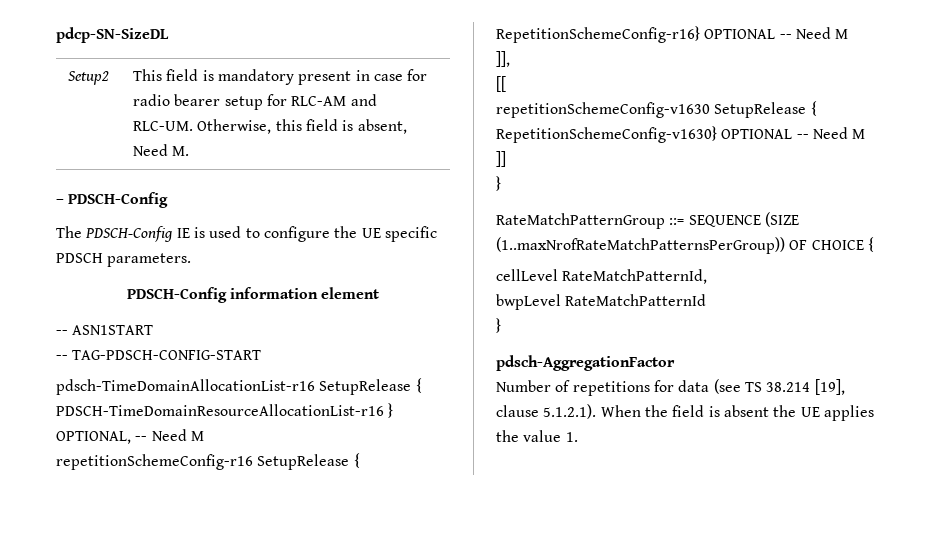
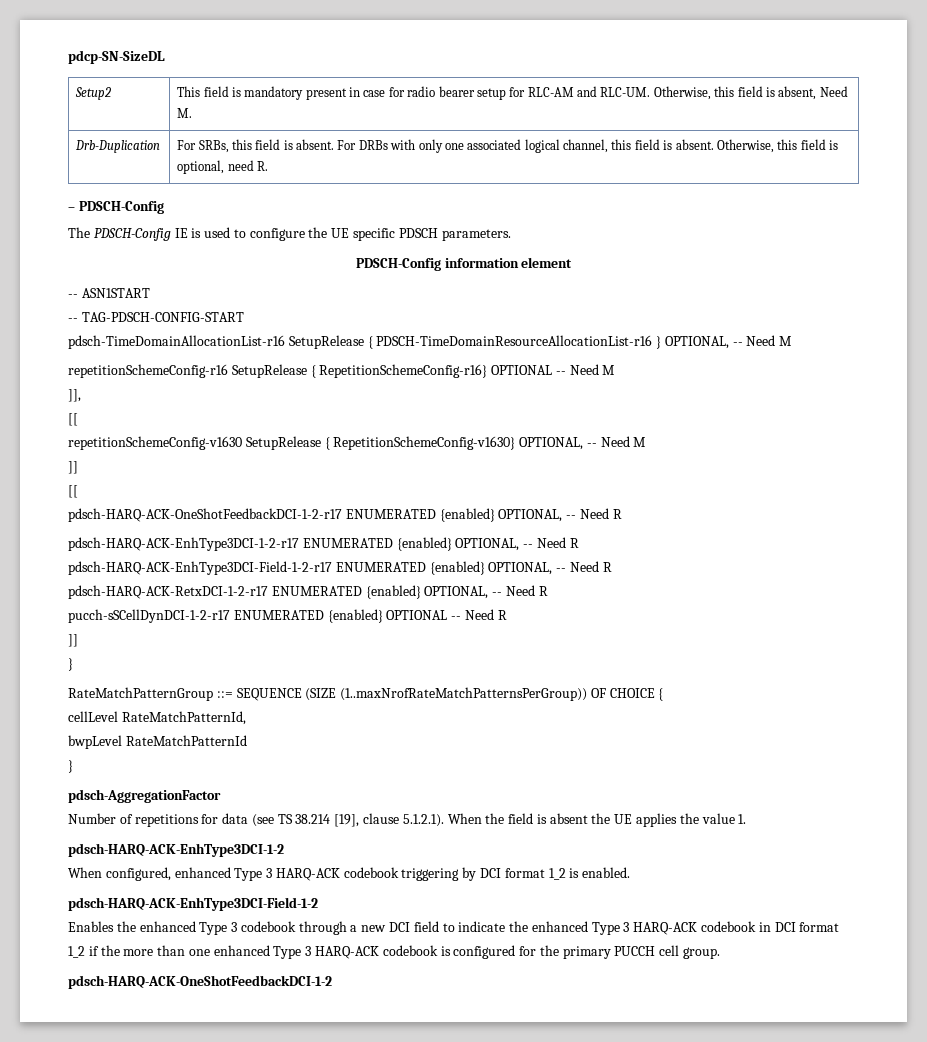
+ Drb-Duplication | For SRBs, this field is absent. For DRBs with only one associated logical channel, this field is absent. Otherwise, this field is optional, need R.
- repetitionSchemeConfig-v1630 SetupRelease { RepetitionSchemeConfig-v1630} OPTIONAL -- Need M
+ repetitionSchemeConfig-v1630 SetupRelease { RepetitionSchemeConfig-v1630} OPTIONAL, -- Need M
+ ]]
+ [[
+ pdsch-HARQ-ACK-OneShotFeedbackDCI-1-2-r17 ENUMERATED {enabled} OPTIONAL, -- Need R
+ pdsch-HARQ-ACK-EnhType3DCI-1-2-r17 ENUMERATED {enabled} OPTIONAL, -- Need R
+ pdsch-HARQ-ACK-EnhType3DCI-Field-1-2-r17 ENUMERATED {enabled} OPTIONAL, -- Need R
+ pdsch-HARQ-ACK-RetxDCI-1-2-r17 ENUMERATED {enabled} OPTIONAL, -- Need R
+ pucch-sSCellDynDCI-1-2-r17 ENUMERATED {enabled} OPTIONAL -- Need R
+ pdsch-HARQ-ACK-EnhType3DCI-1-2
+ When configured, enhanced Type 3 HARQ-ACK codebook triggering by DCI format 1_2 is enabled.
+ pdsch-HARQ-ACK-EnhType3DCI-Field-1-2
+ Enables the enhanced Type 3 codebook through a new DCI field to indicate the enhanced Type 3 HARQ-ACK codebook in DCI format 1_2 if the more than one enhanced Type 3 HARQ-ACK codebook is configured for the primary PUCCH cell group.
+ pdsch-HARQ-ACK-OneShotFeedbackDCI-1-2

